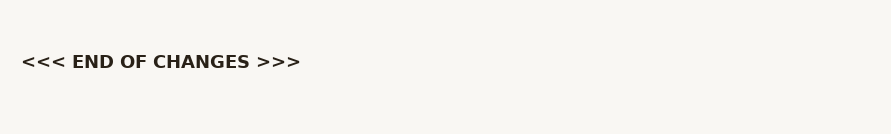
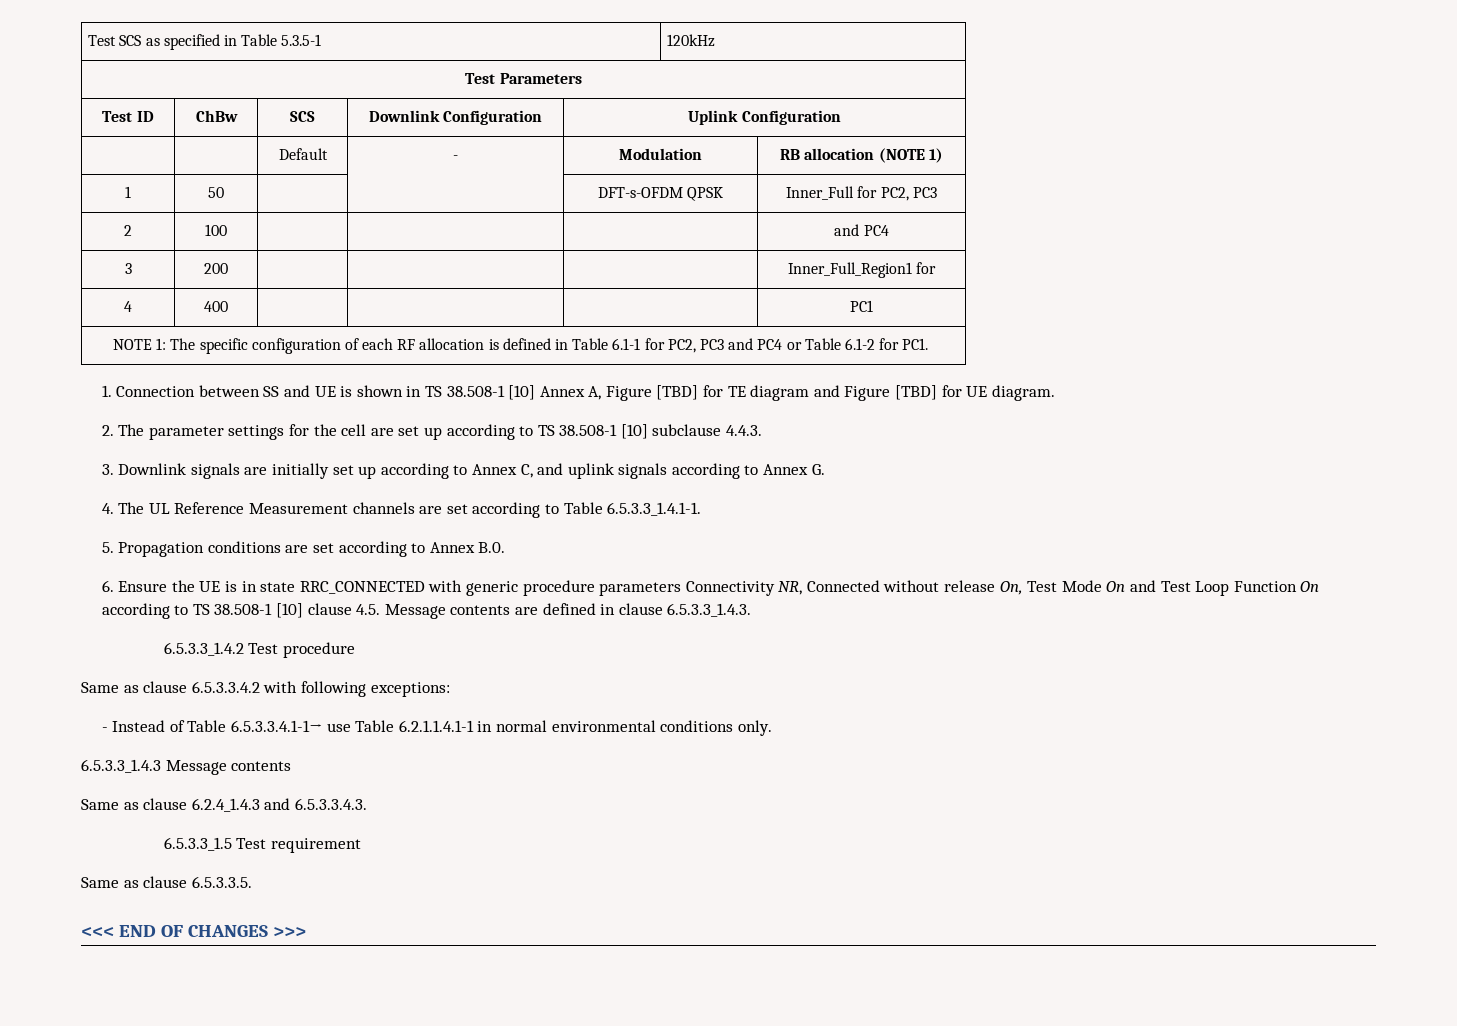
+ Test SCS as specified in Table 5.3.5-1 | 120kHz
+ Test Parameters
+ Test ID | ChBw | SCS | Downlink Configuration | Uplink Configuration
+ | | Default | - | Modulation | RB allocation (NOTE 1)
+ 1 | 50 | | | DFT-s-OFDM QPSK | Inner_Full for PC2, PC3
+ 2 | 100 | | | | and PC4
+ 3 | 200 | | | | Inner_Full_Region1 for
+ 4 | 400 | | | | PC1
+ NOTE 1: The specific configuration of each RF allocation is defined in Table 6.1-1 for PC2, PC3 and PC4 or Table 6.1-2 for PC1.
+ 1. Connection between SS and UE is shown in TS 38.508-1 [10] Annex A, Figure [TBD] for TE diagram and Figure [TBD] for UE diagram.
+ 2. The parameter settings for the cell are set up according to TS 38.508-1 [10] subclause 4.4.3.
+ 3. Downlink signals are initially set up according to Annex C, and uplink signals according to Annex G.
+ 4. The UL Reference Measurement channels are set according to Table 6.5.3.3_1.4.1-1.
+ 5. Propagation conditions are set according to Annex B.0.
+ 6. Ensure the UE is in state RRC_CONNECTED with generic procedure parameters Connectivity NR, Connected without release On, Test Mode On and Test Loop Function On according to TS 38.508-1 [10] clause 4.5. Message contents are defined in clause 6.5.3.3_1.4.3.
+ 6.5.3.3_1.4.2 Test procedure
+ Same as clause 6.5.3.3.4.2 with following exceptions:
+ - Instead of Table 6.5.3.3.4.1-1→ use Table 6.2.1.1.4.1-1 in normal environmental conditions only.
+ 6.5.3.3_1.4.3 Message contents
+ Same as clause 6.2.4_1.4.3 and 6.5.3.3.4.3.
+ 6.5.3.3_1.5 Test requirement
+ Same as clause 6.5.3.3.5.

